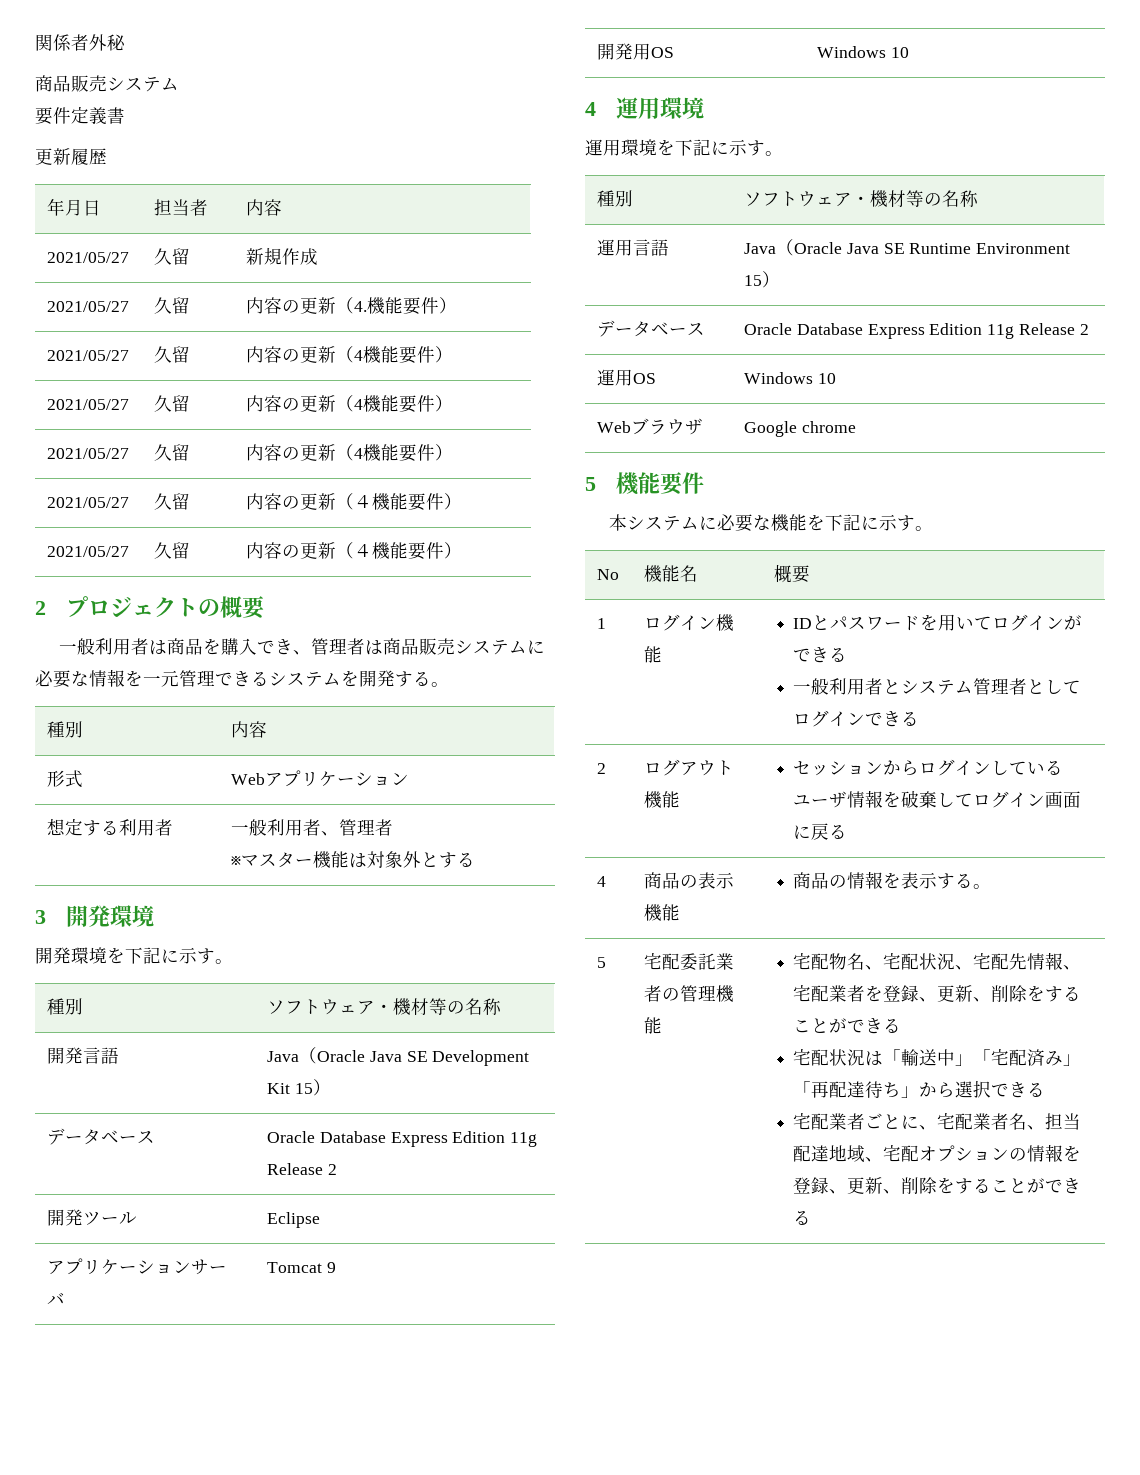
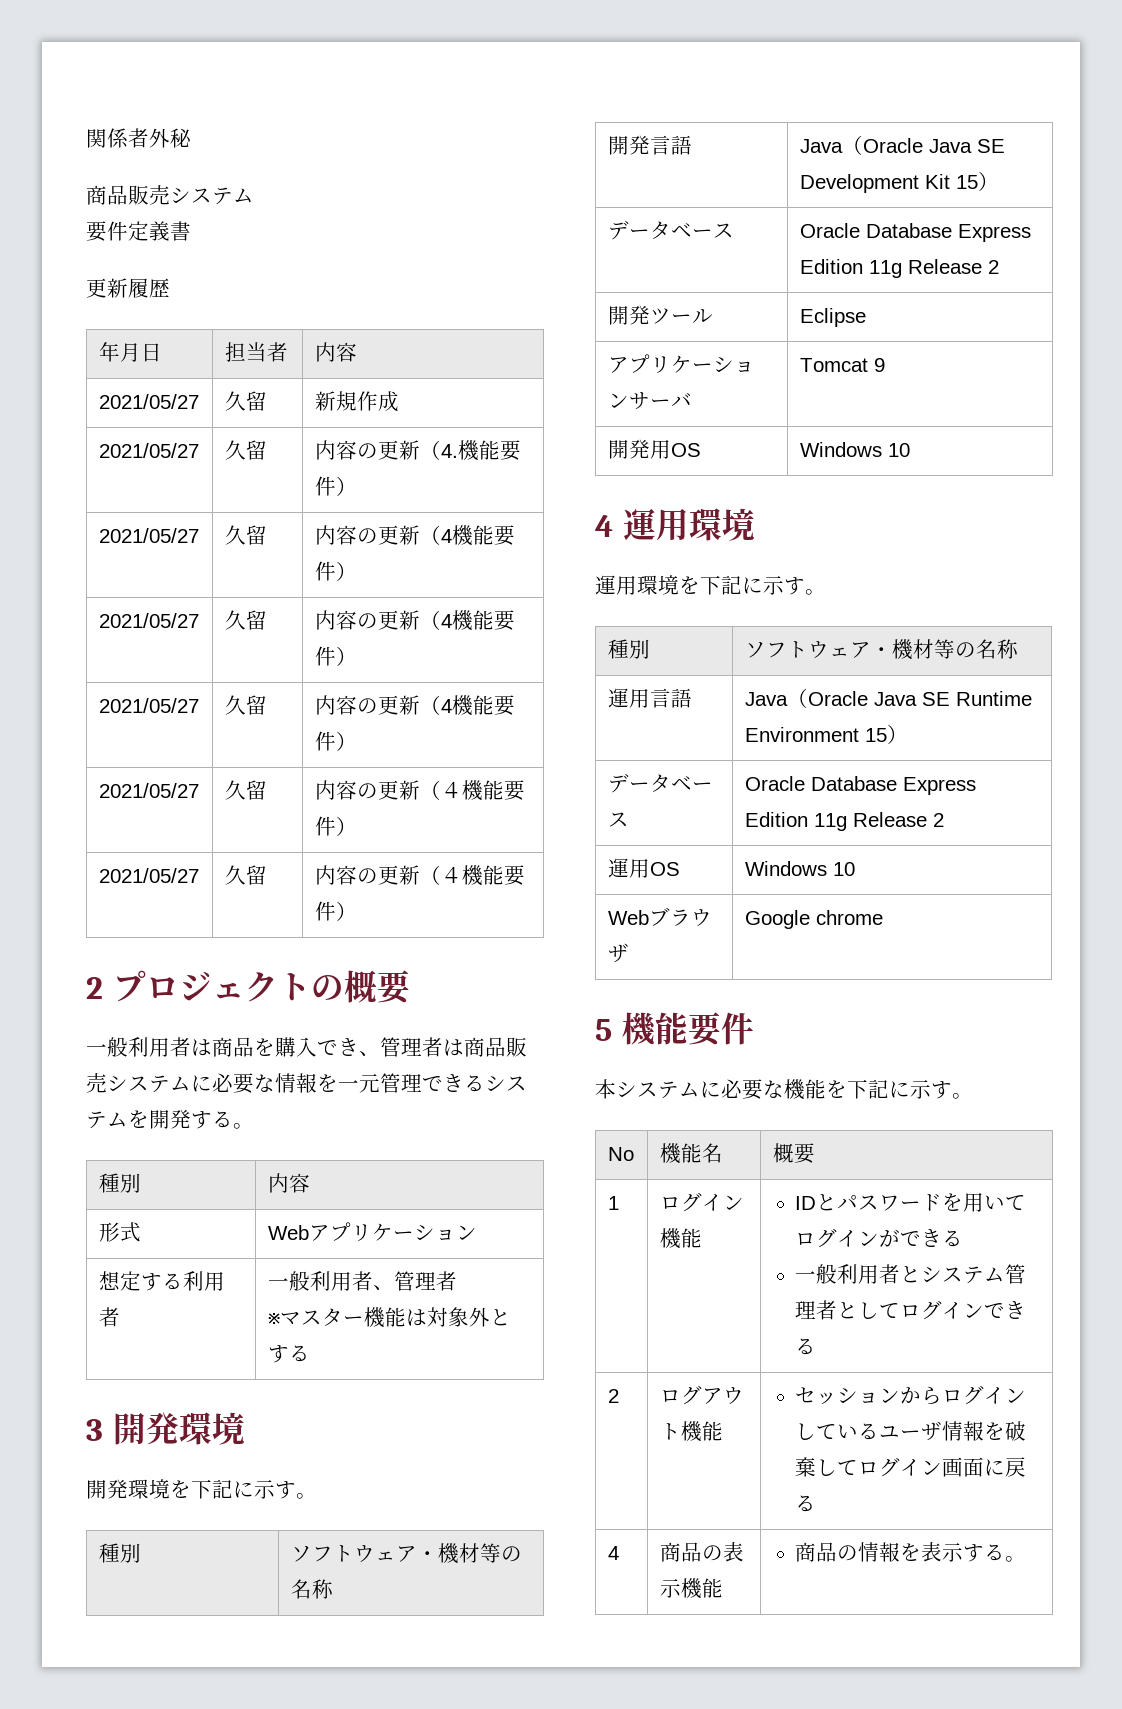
- 5 | 宅配委託業者の管理機能 | 宅配物名、宅配状況、宅配先情報、宅配業者を登録、更新、削除をすることができる
- 宅配状況は「輸送中」「宅配済み」「再配達待ち」から選択できる
- 宅配業者ごとに、宅配業者名、担当配達地域、宅配オプションの情報を登録、更新、削除をすることができる

